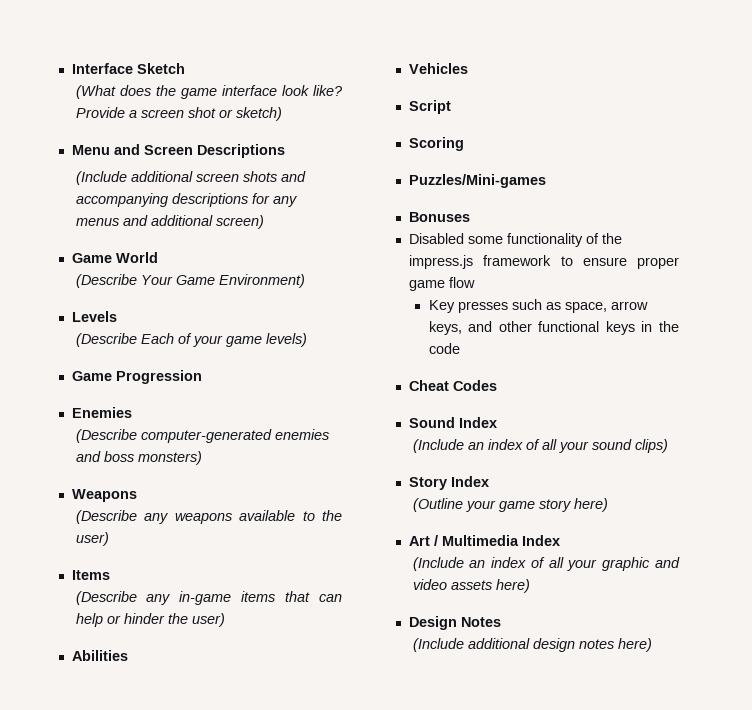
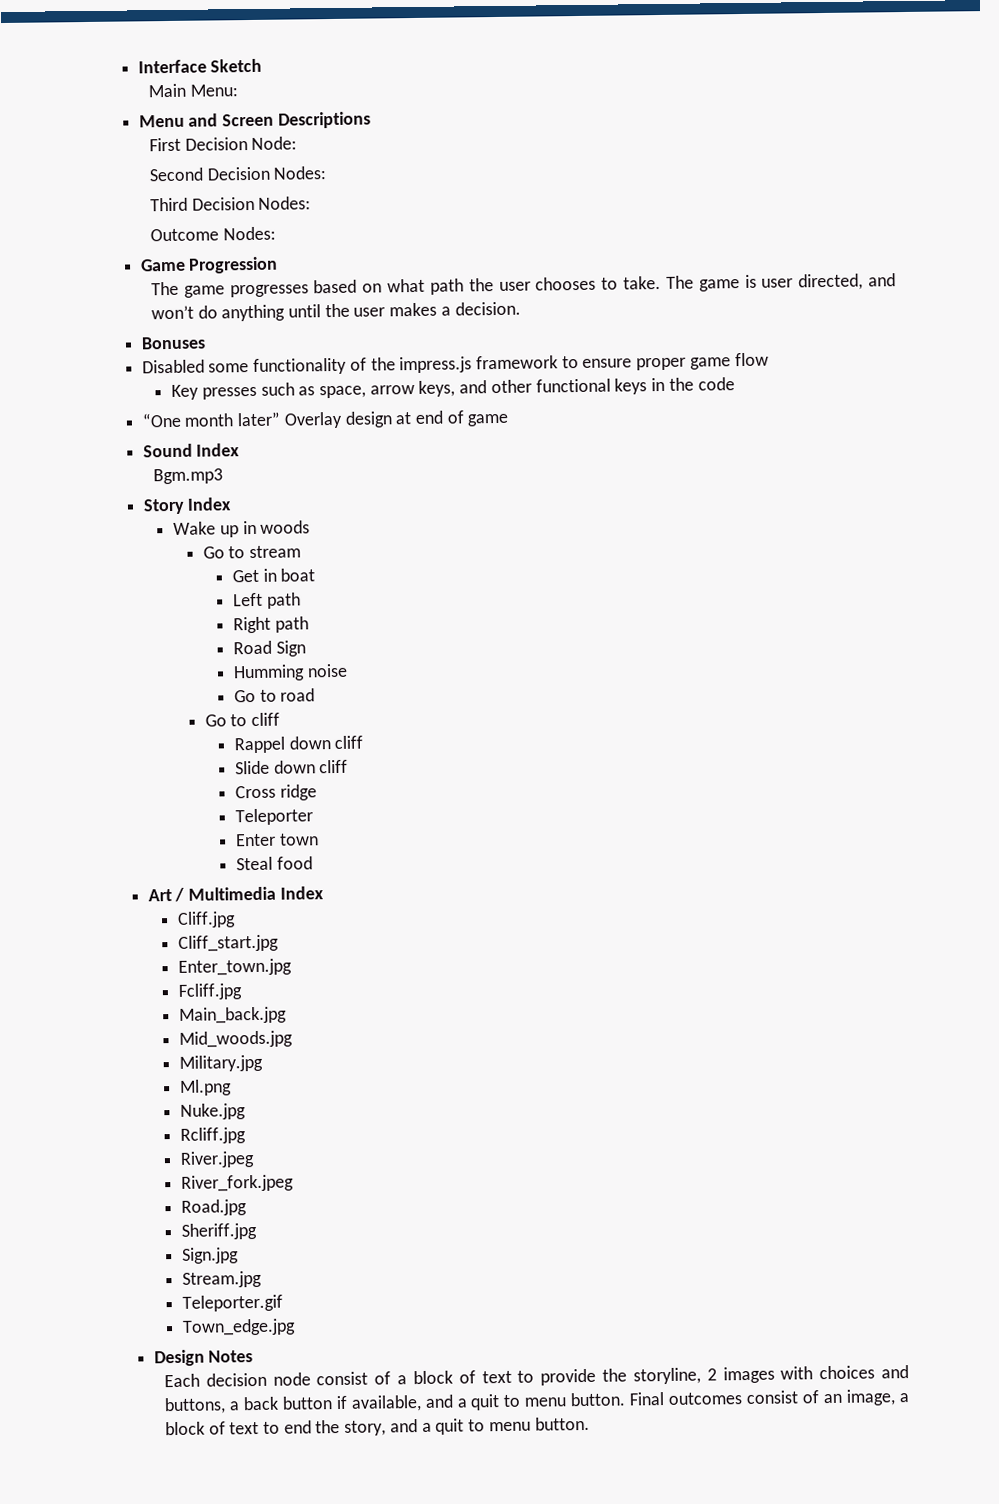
- (What does the game interface look like? Provide a screen shot or sketch)
+ Main Menu:
  Menu and Screen Descriptions
- (Include additional screen shots and accompanying descriptions for any menus and additional screen)
- Game World
- (Describe Your Game Environment)
- Levels
- (Describe Each of your game levels)
+ First Decision Node:
+ Second Decision Nodes:
+ Third Decision Nodes:
+ Outcome Nodes:
  Game Progression
- Enemies
- (Describe computer-generated enemies and boss monsters)
- Weapons
- (Describe any weapons available to the user)
- Items
- (Describe any in-game items that can help or hinder the user)
- Abilities
- Vehicles
- Script
- Scoring
- Puzzles/Mini-games
+ The game progresses based on what path the user chooses to take. The game is user directed, and won’t do anything until the user makes a decision.
- Cheat Codes
+ “One month later” Overlay design at end of game
  Sound Index
- (Include an index of all your sound clips)
+ Bgm.mp3
  Story Index
- (Outline your game story here)
+ Wake up in woods
+ Go to stream
+ Get in boat
+ Left path
+ Right path
+ Road Sign
+ Humming noise
+ Go to road
+ Go to cliff
+ Rappel down cliff
+ Slide down cliff
+ Cross ridge
+ Teleporter
+ Enter town
+ Steal food
  Art / Multimedia Index
- (Include an index of all your graphic and video assets here)
+ Cliff.jpg
+ Cliff_start.jpg
+ Enter_town.jpg
+ Fcliff.jpg
+ Main_back.jpg
+ Mid_woods.jpg
+ Military.jpg
+ Ml.png
+ Nuke.jpg
+ Rcliff.jpg
+ River.jpeg
+ River_fork.jpeg
+ Road.jpg
+ Sheriff.jpg
+ Sign.jpg
+ Stream.jpg
+ Teleporter.gif
+ Town_edge.jpg
  Design Notes
- (Include additional design notes here)
+ Each decision node consist of a block of text to provide the storyline, 2 images with choices and buttons, a back button if available, and a quit to menu button. Final outcomes consist of an image, a block of text to end the story, and a quit to menu button.

